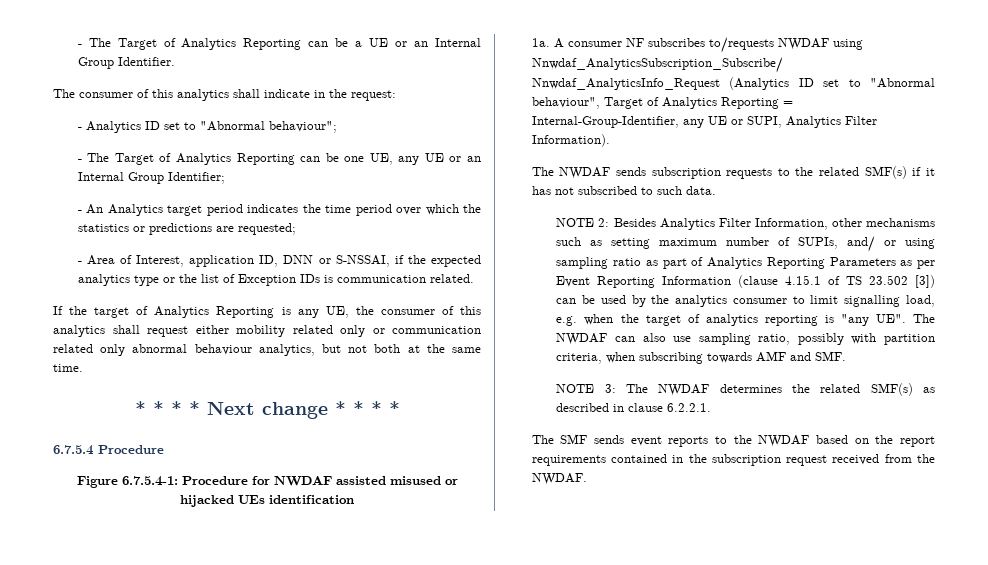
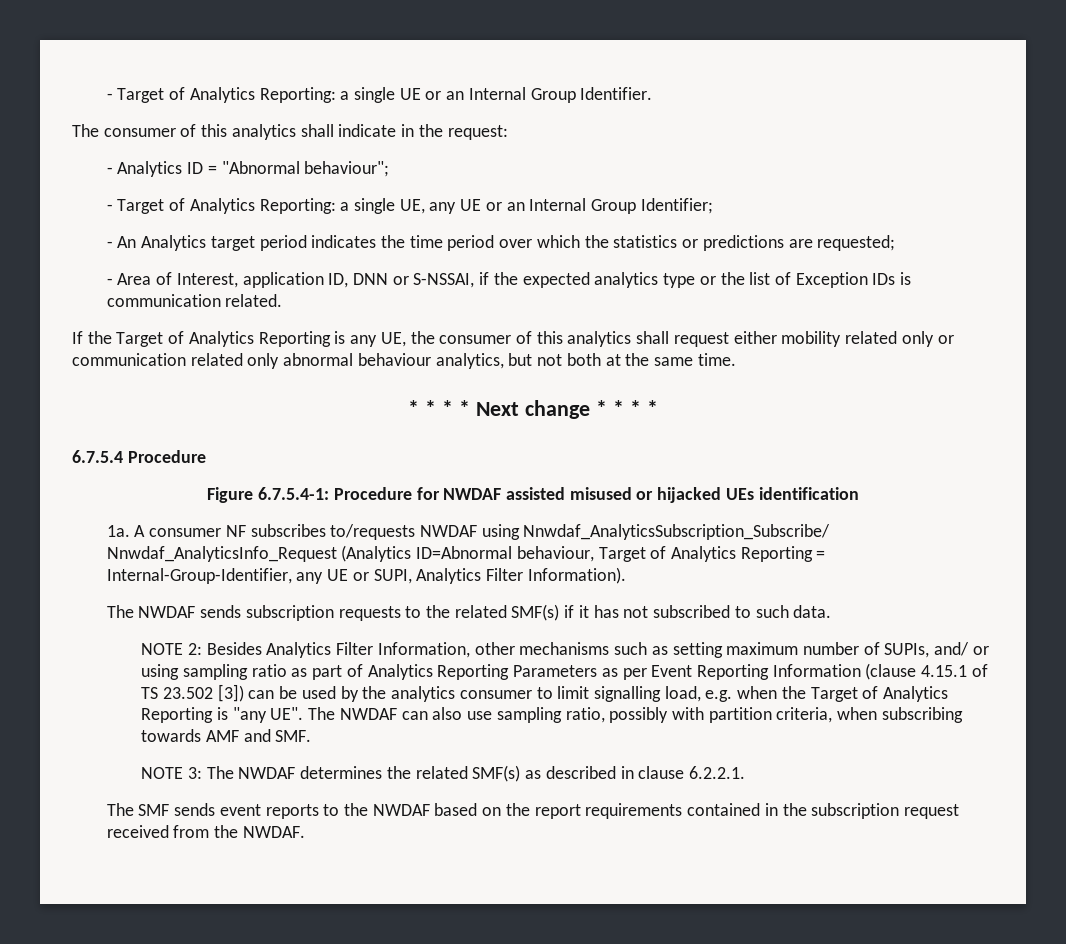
- - The Target of Analytics Reporting can be a UE or an Internal Group Identifier.
+ - Target of Analytics Reporting: a single UE or an Internal Group Identifier.
- - Analytics ID set to "Abnormal behaviour";
+ - Analytics ID = "Abnormal behaviour";
- - The Target of Analytics Reporting can be one UE, any UE or an Internal Group Identifier;
+ - Target of Analytics Reporting: a single UE, any UE or an Internal Group Identifier;
- If the target of Analytics Reporting is any UE, the consumer of this analytics shall request either mobility related only or communication related only abnormal behaviour analytics, but not both at the same time.
+ If the Target of Analytics Reporting is any UE, the consumer of this analytics shall request either mobility related only or communication related only abnormal behaviour analytics, but not both at the same time.
- A consumer NF subscribes to/requests NWDAF using Nnwdaf_AnalyticsSubscription_Subscribe/ Nnwdaf_AnalyticsInfo_Request (Analytics ID set to "Abnormal behaviour", Target of Analytics Reporting = Internal-Group-Identifier, any UE or SUPI, Analytics Filter Information).
+ A consumer NF subscribes to/requests NWDAF using Nnwdaf_AnalyticsSubscription_Subscribe/ Nnwdaf_AnalyticsInfo_Request (Analytics ID=Abnormal behaviour, Target of Analytics Reporting = Internal-Group-Identifier, any UE or SUPI, Analytics Filter Information).
- Besides Analytics Filter Information, other mechanisms such as setting maximum number of SUPIs, and/ or using sampling ratio as part of Analytics Reporting Parameters as per Event Reporting Information (clause 4.15.1 of TS 23.502 [3]) can be used by the analytics consumer to limit signalling load, e.g. when the target of analytics reporting is "any UE". The NWDAF can also use sampling ratio, possibly with partition criteria, when subscribing towards AMF and SMF.
+ Besides Analytics Filter Information, other mechanisms such as setting maximum number of SUPIs, and/ or using sampling ratio as part of Analytics Reporting Parameters as per Event Reporting Information (clause 4.15.1 of TS 23.502 [3]) can be used by the analytics consumer to limit signalling load, e.g. when the Target of Analytics Reporting is "any UE". The NWDAF can also use sampling ratio, possibly with partition criteria, when subscribing towards AMF and SMF.

